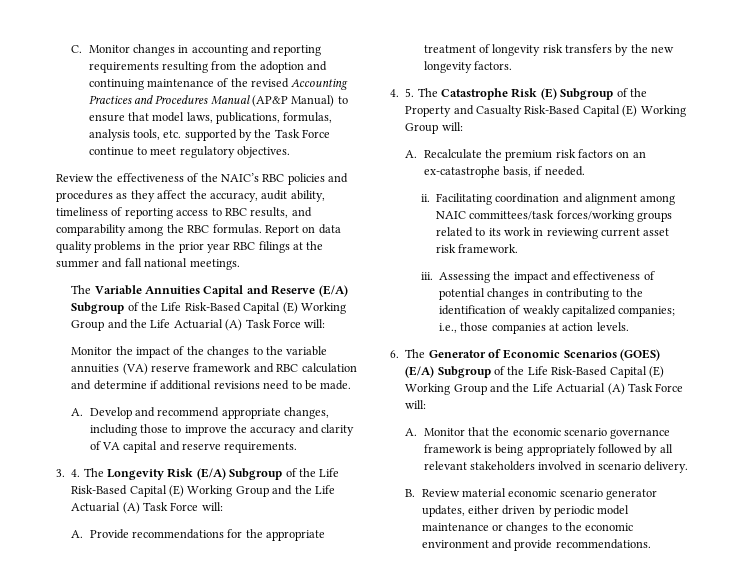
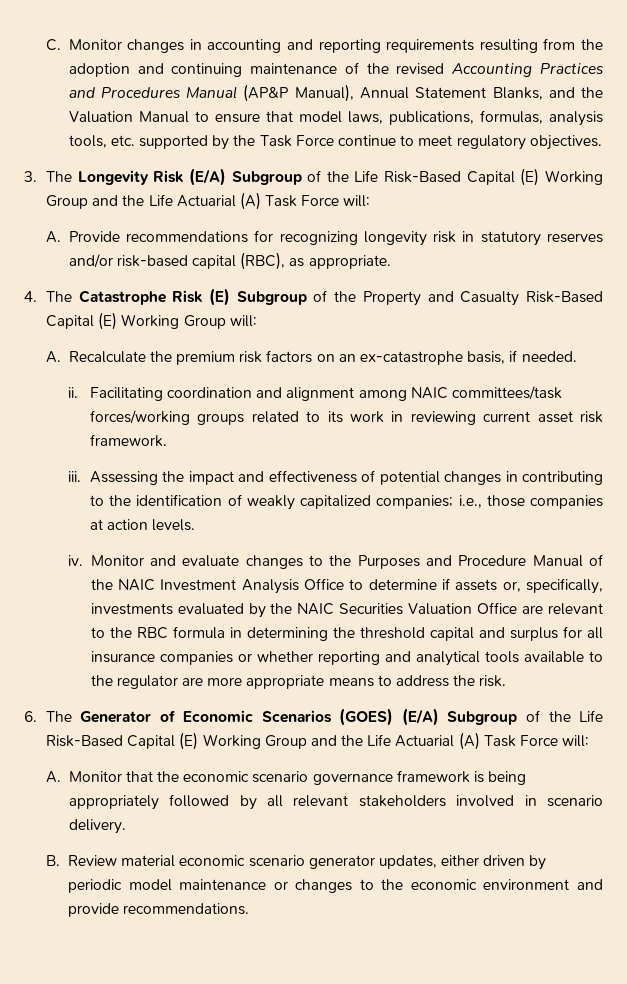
- C. Monitor changes in accounting and reporting requirements resulting from the adoption and continuing maintenance of the revised Accounting Practices and Procedures Manual (AP&P Manual) to ensure that model laws, publications, formulas, analysis tools, etc. supported by the Task Force continue to meet regulatory objectives.
+ C. Monitor changes in accounting and reporting requirements resulting from the adoption and continuing maintenance of the revised Accounting Practices and Procedures Manual (AP&P Manual), Annual Statement Blanks, and the Valuation Manual to ensure that model laws, publications, formulas, analysis tools, etc. supported by the Task Force continue to meet regulatory objectives.
- Review the effectiveness of the NAIC’s RBC policies and procedures as they affect the accuracy, audit ability, timeliness of reporting access to RBC results, and comparability among the RBC formulas. Report on data quality problems in the prior year RBC filings at the summer and fall national meetings.
- The Variable Annuities Capital and Reserve (E/A) Subgroup of the Life Risk-Based Capital (E) Working Group and the Life Actuarial (A) Task Force will:
- Monitor the impact of the changes to the variable annuities (VA) reserve framework and RBC calculation and determine if additional revisions need to be made.
- A. Develop and recommend appropriate changes, including those to improve the accuracy and clarity of VA capital and reserve requirements.
- 3. 4. The Longevity Risk (E/A) Subgroup of the Life Risk-Based Capital (E) Working Group and the Life Actuarial (A) Task Force will:
+ 3. The Longevity Risk (E/A) Subgroup of the Life Risk-Based Capital (E) Working Group and the Life Actuarial (A) Task Force will:
- A. Provide recommendations for the appropriate treatment of longevity risk transfers by the new longevity factors.
- 4. 5. The Catastrophe Risk (E) Subgroup of the Property and Casualty Risk-Based Capital (E) Working Group will:
+ A. Provide recommendations for recognizing longevity risk in statutory reserves and/or risk-based capital (RBC), as appropriate.
+ 4. The Catastrophe Risk (E) Subgroup of the Property and Casualty Risk-Based Capital (E) Working Group will:
+ iv. Monitor and evaluate changes to the Purposes and Procedure Manual of the NAIC Investment Analysis Office to determine if assets or, specifically, investments evaluated by the NAIC Securities Valuation Office are relevant to the RBC formula in determining the threshold capital and surplus for all insurance companies or whether reporting and analytical tools available to the regulator are more appropriate means to address the risk.

